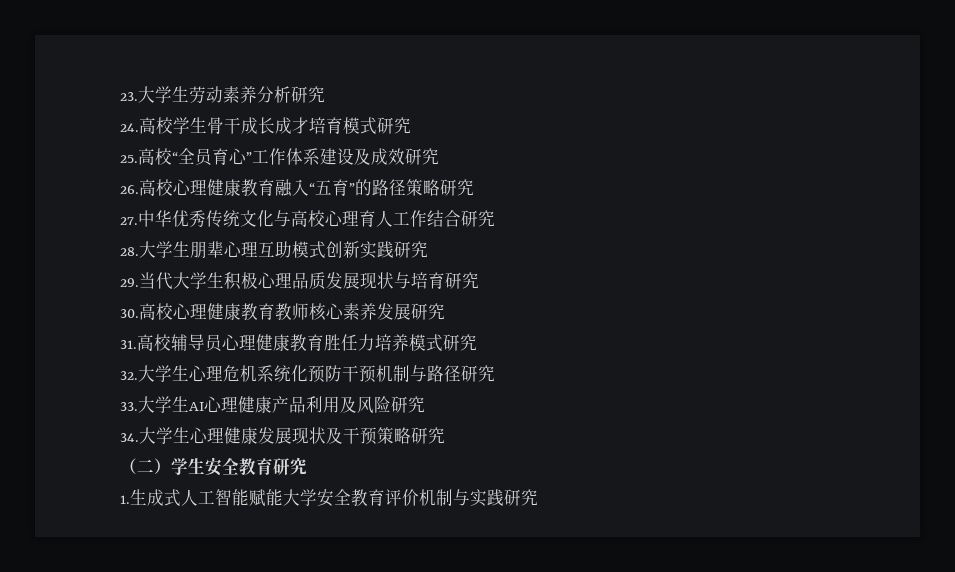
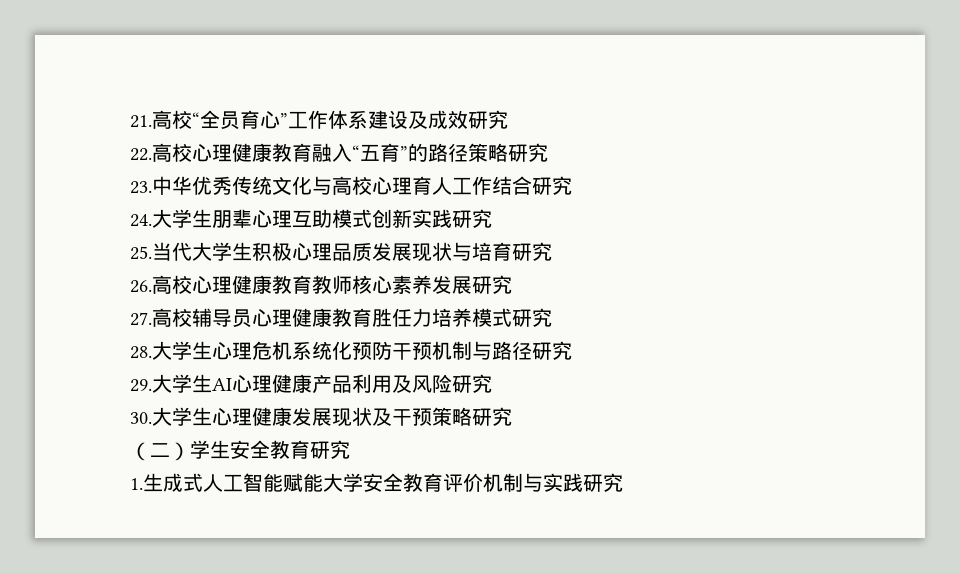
- 23.大学生劳动素养分析研究
- 24.高校学生骨干成长成才培育模式研究
- 25.高校“全员育心”工作体系建设及成效研究
+ 21.高校“全员育心”工作体系建设及成效研究
- 26.高校心理健康教育融入“五育”的路径策略研究
+ 22.高校心理健康教育融入“五育”的路径策略研究
- 27.中华优秀传统文化与高校心理育人工作结合研究
+ 23.中华优秀传统文化与高校心理育人工作结合研究
- 28.大学生朋辈心理互助模式创新实践研究
+ 24.大学生朋辈心理互助模式创新实践研究
- 29.当代大学生积极心理品质发展现状与培育研究
+ 25.当代大学生积极心理品质发展现状与培育研究
- 30.高校心理健康教育教师核心素养发展研究
+ 26.高校心理健康教育教师核心素养发展研究
- 31.高校辅导员心理健康教育胜任力培养模式研究
+ 27.高校辅导员心理健康教育胜任力培养模式研究
- 32.大学生心理危机系统化预防干预机制与路径研究
+ 28.大学生心理危机系统化预防干预机制与路径研究
- 33.大学生AI心理健康产品利用及风险研究
+ 29.大学生AI心理健康产品利用及风险研究
- 34.大学生心理健康发展现状及干预策略研究
+ 30.大学生心理健康发展现状及干预策略研究

